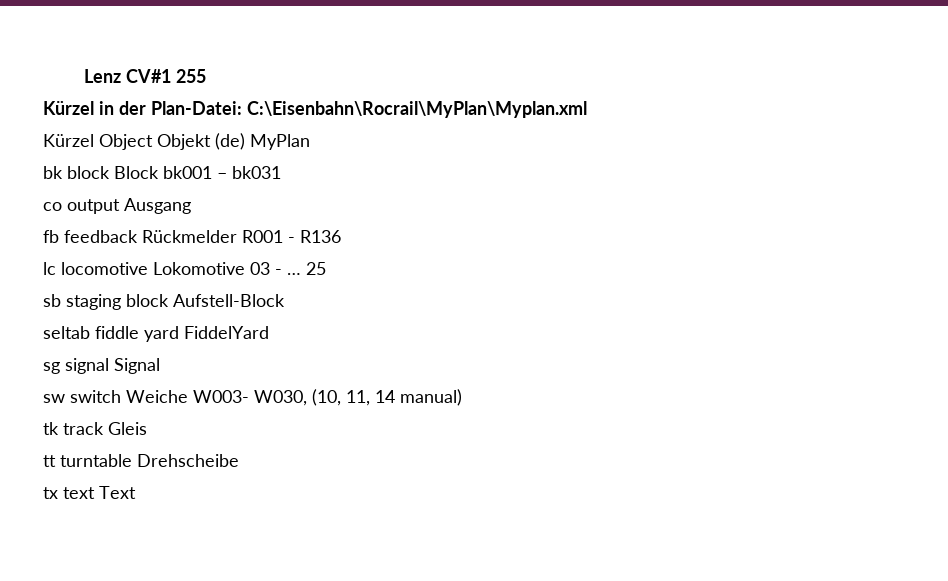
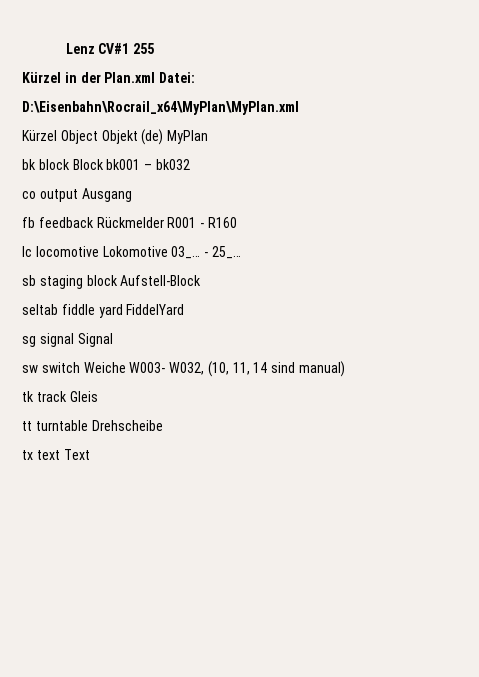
- Kürzel in der Plan-Datei: C:\Eisenbahn\Rocrail\MyPlan\Myplan.xml
+ Kürzel in der Plan.xml Datei:
+ D:\Eisenbahn\Rocrail_x64\MyPlan\MyPlan.xml
- bk block Block bk001 – bk031
+ bk block Block bk001 – bk032
- fb feedback Rückmelder R001 - R136
+ fb feedback Rückmelder R001 - R160
- lc locomotive Lokomotive 03 - … 25
+ lc locomotive Lokomotive 03_… - 25_…
- sw switch Weiche W003- W030, (10, 11, 14 manual)
+ sw switch Weiche W003- W032, (10, 11, 14 sind manual)

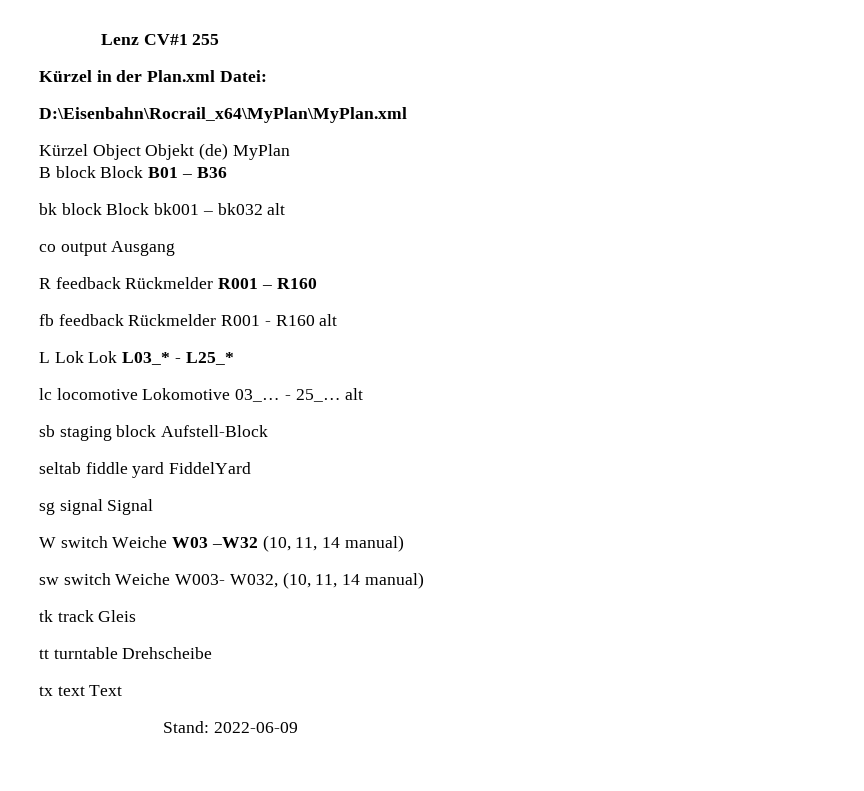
+ B block Block B01 – B36
- bk block Block bk001 – bk032
+ bk block Block bk001 – bk032 alt
+ R feedback Rückmelder R001 – R160
- fb feedback Rückmelder R001 - R160
+ fb feedback Rückmelder R001 - R160 alt
+ L Lok Lok L03_* - L25_*
- - 25_…
+ - 25_… alt
+ W switch Weiche W03 –W32 (10, 11, 14 manual)
- sw switch Weiche W003- W032, (10, 11, 14 sind manual)
+ sw switch Weiche W003- W032, (10, 11, 14 manual)
+ Stand: 2022-06-09

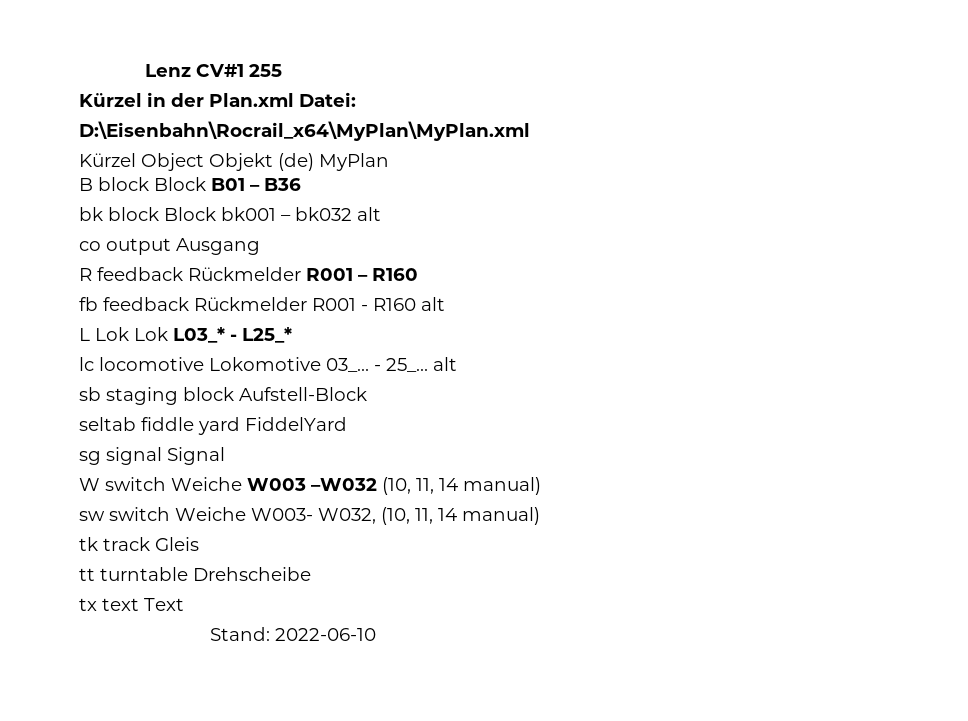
- W switch Weiche W03 –W32 (10, 11, 14 manual)
+ W switch Weiche W003 –W032 (10, 11, 14 manual)
- Stand: 2022-06-09
+ Stand: 2022-06-10

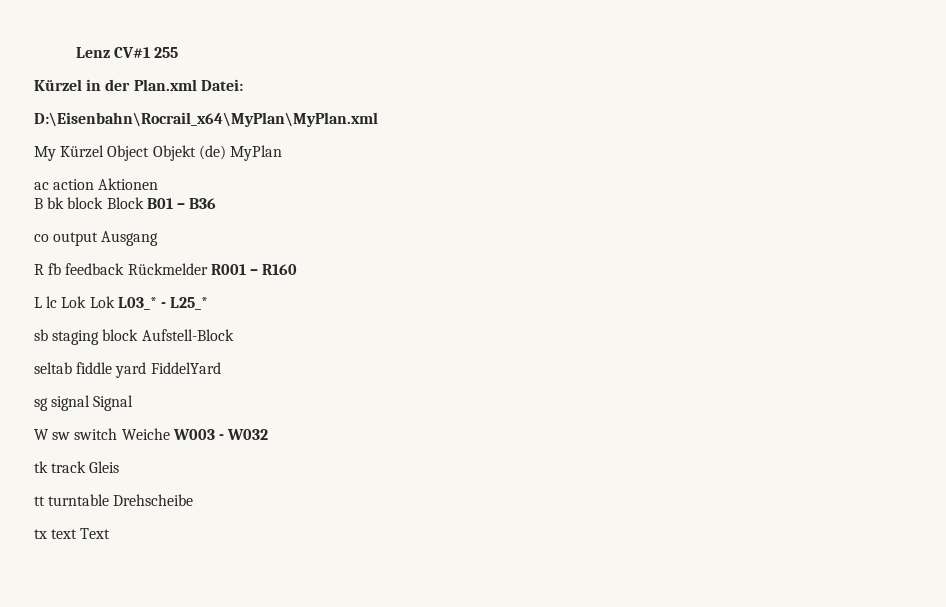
- Kürzel Object Objekt (de) MyPlan
+ My Kürzel Object Objekt (de) MyPlan
+ ac action Aktionen
- B block Block B01 – B36
+ B bk block Block B01 – B36
- bk block Block bk001 – bk032 alt
- R feedback Rückmelder R001 – R160
- fb feedback Rückmelder R001 - R160 alt
+ R fb feedback Rückmelder R001 – R160
- L Lok Lok L03_* - L25_*
+ L lc Lok Lok L03_* - L25_*
- lc locomotive Lokomotive 03_… - 25_… alt
- W switch Weiche W003 –W032 (10, 11, 14 manual)
- sw switch Weiche W003- W032, (10, 11, 14 manual)
+ W sw switch Weiche W003 - W032
- Stand: 2022-06-10

